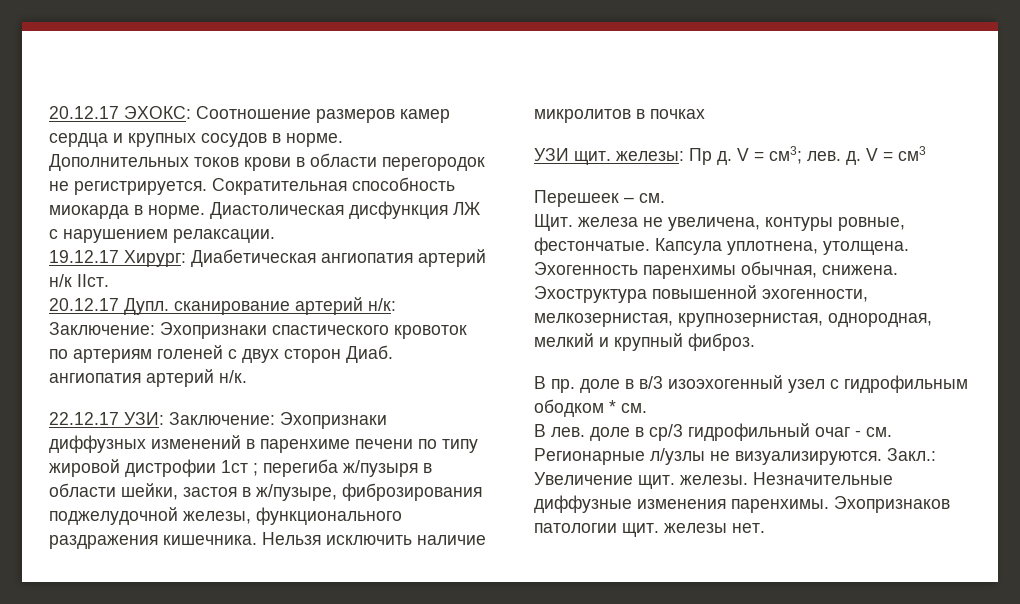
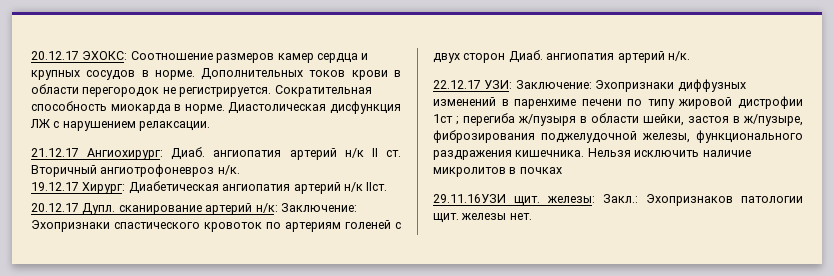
+ 21.12.17 Ангиохирург: Диаб. ангиопатия артерий н/к II ст. Вторичный ангиотрофоневроз н/к.
- УЗИ щит. железы: Пр д. V = см3; лев. д. V = см3
- Перешеек – см.
- Щит. железа не увеличена, контуры ровные, фестончатые. Капсула уплотнена, утолщена. Эхогенность паренхимы обычная, снижена. Эхоструктура повышенной эхогенности, мелкозернистая, крупнозернистая, однородная, мелкий и крупный фиброз.
- В пр. доле в в/3 изоэхогенный узел с гидрофильным ободком * см.
- В лев. доле в ср/3 гидрофильный очаг - см. Регионарные л/узлы не визуализируются. Закл.: Увеличение щит. железы. Незначительные диффузные изменения паренхимы. Эхопризнаков патологии щит. железы нет.
+ 29.11.16УЗИ щит. железы: Закл.: Эхопризнаков патологии щит. железы нет.

